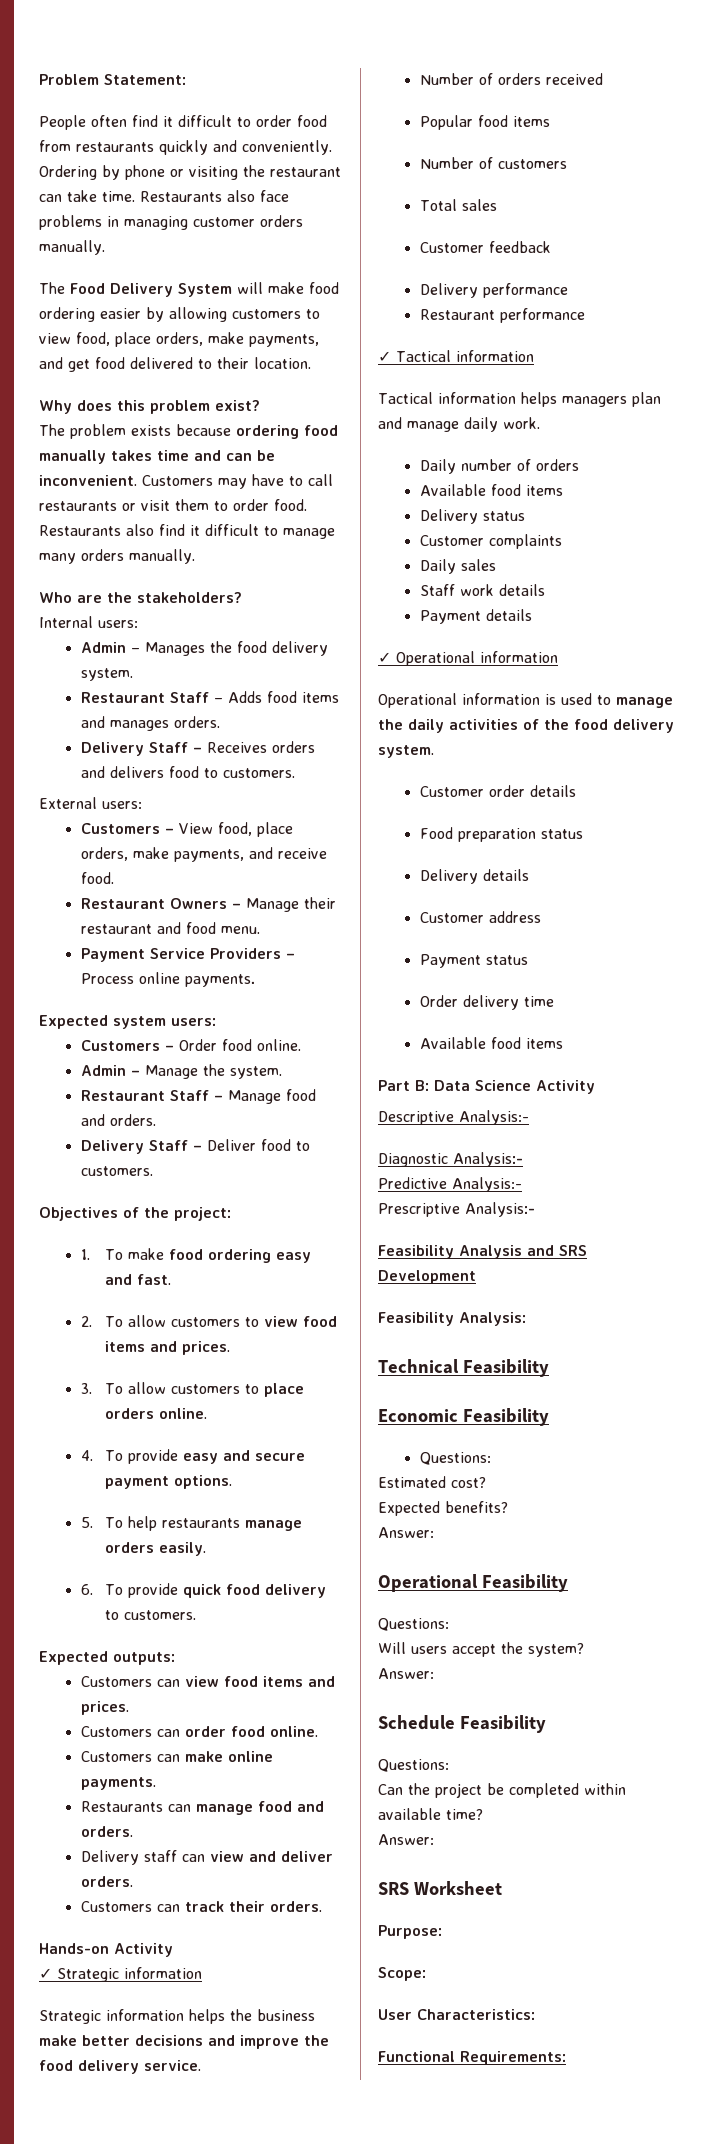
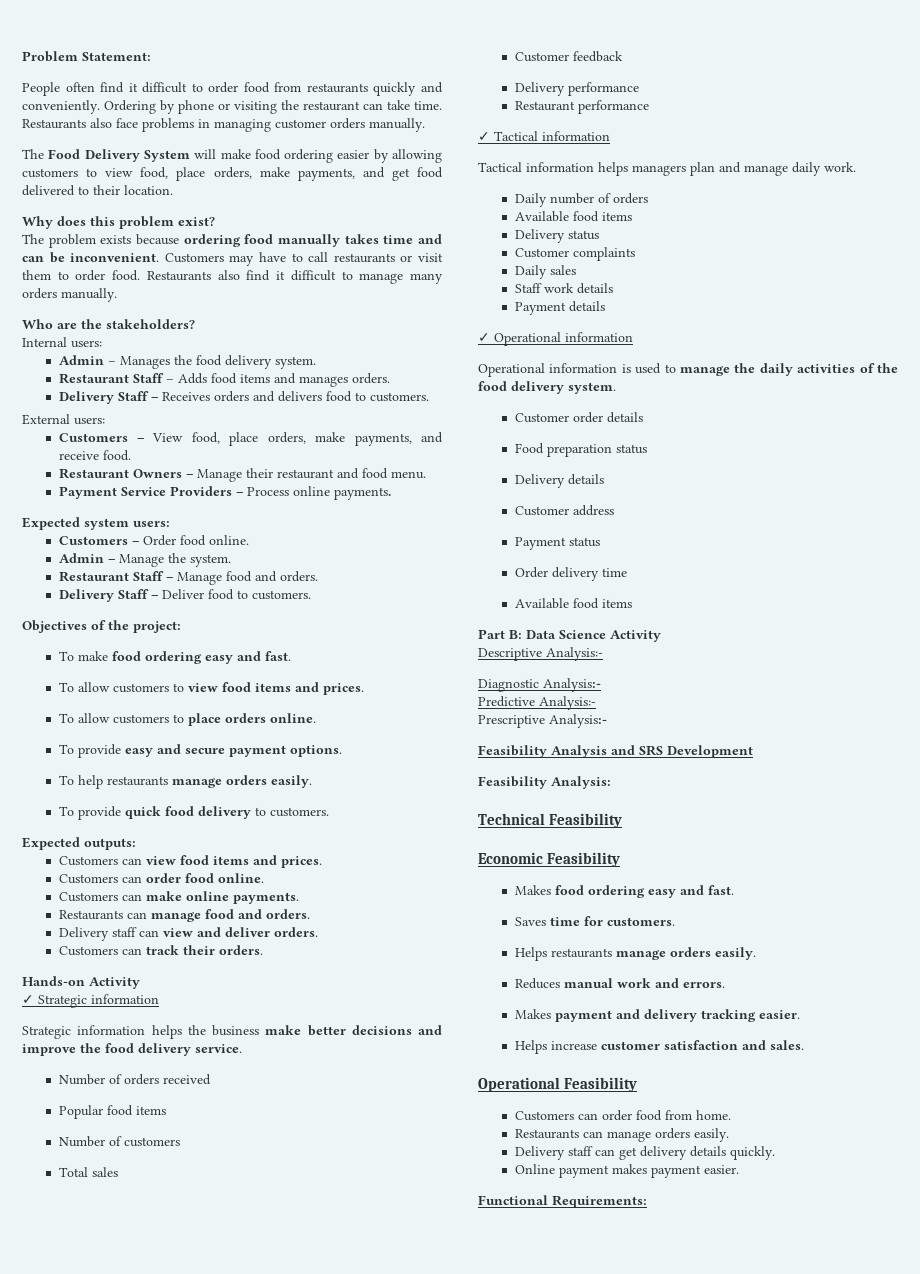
- 1. To make food ordering easy and fast.
+ To make food ordering easy and fast.
- 2. To allow customers to view food items and prices.
+ To allow customers to view food items and prices.
- 3. To allow customers to place orders online.
+ To allow customers to place orders online.
- 4. To provide easy and secure payment options.
+ To provide easy and secure payment options.
- 5. To help restaurants manage orders easily.
+ To help restaurants manage orders easily.
- 6. To provide quick food delivery to customers.
+ To provide quick food delivery to customers.
  Economic Feasibility
- Questions:
- Estimated cost?
- Expected benefits?
- Answer:
+ Makes food ordering easy and fast.
+ Saves time for customers.
+ Helps restaurants manage orders easily.
+ Reduces manual work and errors.
+ Makes payment and delivery tracking easier.
+ Helps increase customer satisfaction and sales.
  Operational Feasibility
- Questions:
- Will users accept the system?
- Answer:
- Schedule Feasibility
- Questions:
- Can the project be completed within available time?
- Answer:
- SRS Worksheet
- Purpose:
- Scope:
- User Characteristics:
+ Customers can order food from home.
+ Restaurants can manage orders easily.
+ Delivery staff can get delivery details quickly.
+ Online payment makes payment easier.

